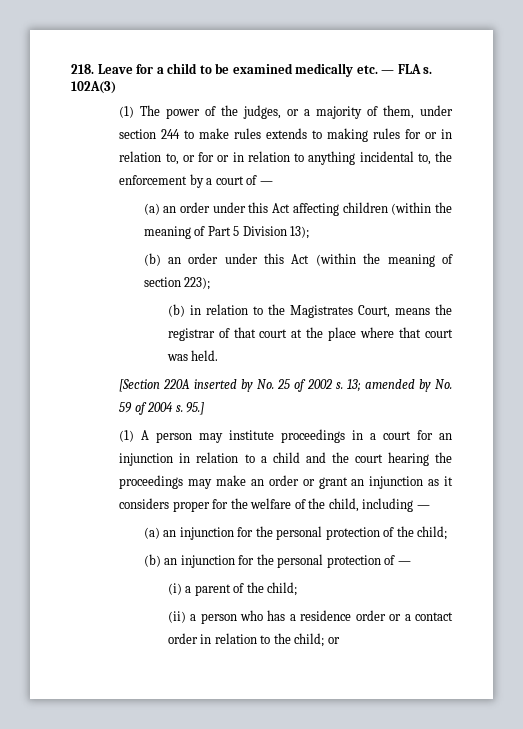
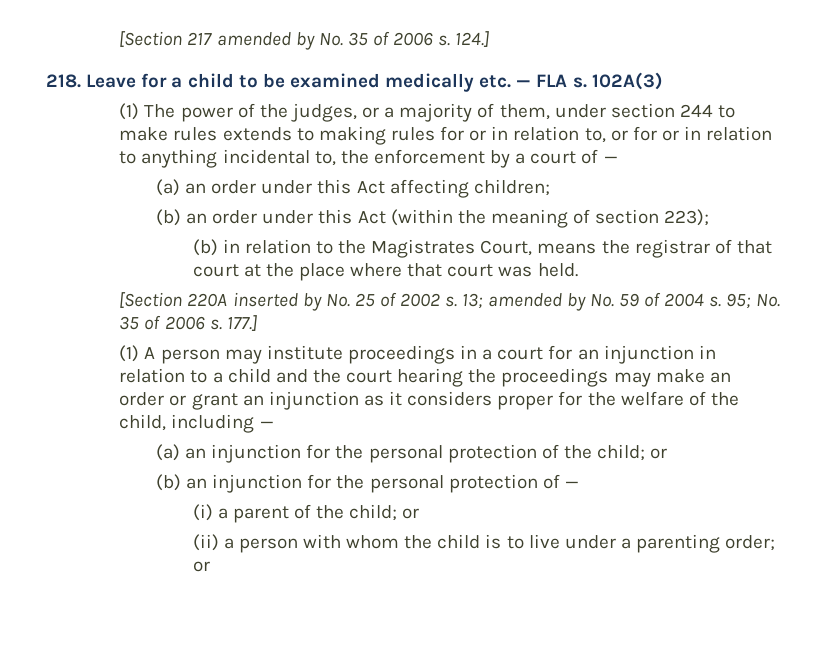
+ [Section 217 amended by No. 35 of 2006 s. 124.]
- (a) an order under this Act affecting children (within the meaning of Part 5 Division 13);
+ (a) an order under this Act affecting children;
- 95.]
+ 95; No. 35 of 2006 s. 177.]
- (a) an injunction for the personal protection of the child;
+ (a) an injunction for the personal protection of the child; or
- (i) a parent of the child;
+ (i) a parent of the child; or
- (ii) a person who has a residence order or a contact order in relation to the child; or
+ (ii) a person with whom the child is to live under a parenting order; or

